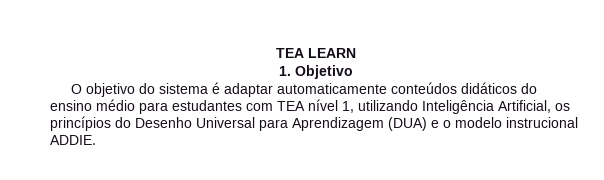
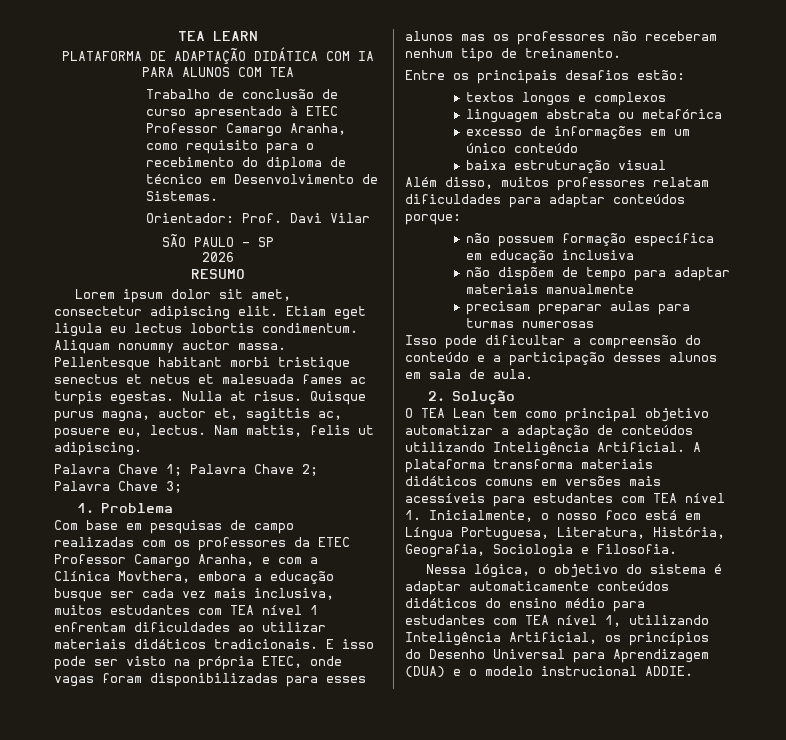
- 1. Objetivo
- O objetivo do sistema é adaptar automaticamente conteúdos didáticos do ensino médio para estudantes com TEA nível 1, utilizando Inteligência Artificial, os princípios do Desenho Universal para Aprendizagem (DUA) e o modelo instrucional ADDIE.
+ PLATAFORMA DE ADAPTAÇÃO DIDÁTICA COM IA PARA ALUNOS COM TEA
+ Trabalho de conclusão de curso apresentado à ETEC Professor Camargo Aranha, como requisito para o recebimento do diploma de técnico em Desenvolvimento de Sistemas.
+ Orientador: Prof. Davi Vilar
+ SÃO PAULO - SP
+ 2026
+ RESUMO
+ Lorem ipsum dolor sit amet, consectetur adipiscing elit. Etiam eget ligula eu lectus lobortis condimentum. Aliquam nonummy auctor massa. Pellentesque habitant morbi tristique senectus et netus et malesuada fames ac turpis egestas. Nulla at risus. Quisque purus magna, auctor et, sagittis ac, posuere eu, lectus. Nam mattis, felis ut adipiscing.
+ Palavra Chave 1; Palavra Chave 2; Palavra Chave 3;
+ 1. Problema
+ Com base em pesquisas de campo realizadas com os professores da ETEC Professor Camargo Aranha, e com a Clínica Movthera, embora a educação busque ser cada vez mais inclusiva, muitos estudantes com TEA nível 1 enfrentam dificuldades ao utilizar materiais didáticos tradicionais. E isso pode ser visto na própria ETEC, onde vagas foram disponibilizadas para esses alunos mas os professores não receberam nenhum tipo de treinamento.
+ Entre os principais desafios estão:
+ textos longos e complexos
+ linguagem abstrata ou metafórica
+ excesso de informações em um único conteúdo
+ baixa estruturação visual
+ Além disso, muitos professores relatam dificuldades para adaptar conteúdos porque:
+ não possuem formação específica em educação inclusiva
+ não dispõem de tempo para adaptar materiais manualmente
+ precisam preparar aulas para turmas numerosas
+ Isso pode dificultar a compreensão do conteúdo e a participação desses alunos em sala de aula.
+ 2. Solução
+ O TEA Lean tem como principal objetivo automatizar a adaptação de conteúdos utilizando Inteligência Artificial. A plataforma transforma materiais didáticos comuns em versões mais acessíveis para estudantes com TEA nível 1. Inicialmente, o nosso foco está em Língua Portuguesa, Literatura, História, Geografia, Sociologia e Filosofia.
+ Nessa lógica, o objetivo do sistema é adaptar automaticamente conteúdos didáticos do ensino médio para estudantes com TEA nível 1, utilizando Inteligência Artificial, os princípios do Desenho Universal para Aprendizagem (DUA) e o modelo instrucional ADDIE.

